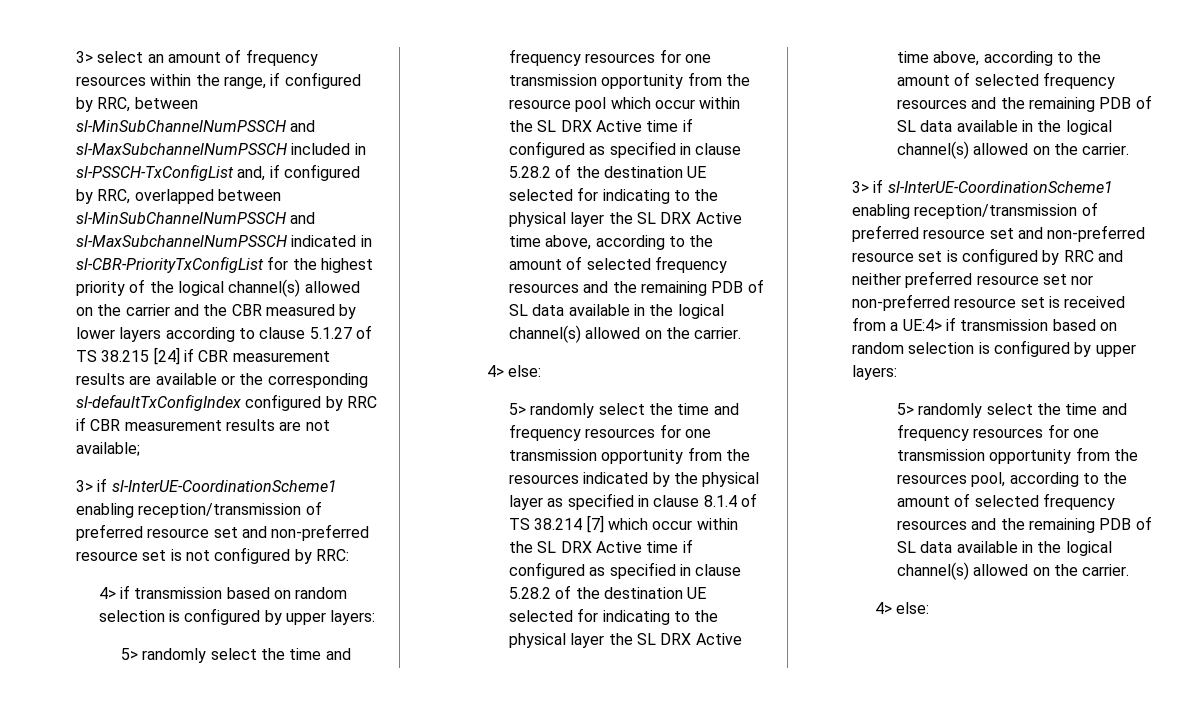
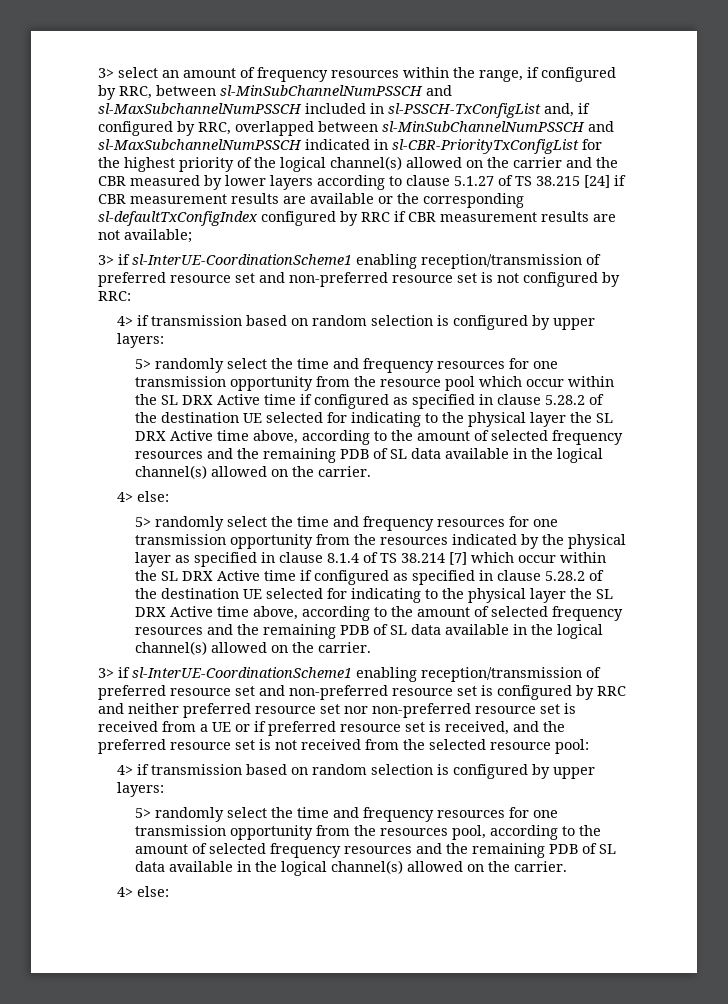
- 3> if sl-InterUE-CoordinationScheme1 enabling reception/transmission of preferred resource set and non-preferred resource set is configured by RRC and neither preferred resource set nor non-preferred resource set is received from a UE:4> if transmission based on random selection is configured by upper layers:
+ 3> if sl-InterUE-CoordinationScheme1 enabling reception/transmission of preferred resource set and non-preferred resource set is configured by RRC and neither preferred resource set nor non-preferred resource set is received from a UE or if preferred resource set is received, and the preferred resource set is not received from the selected resource pool:
+ 4> if transmission based on random selection is configured by upper layers:

